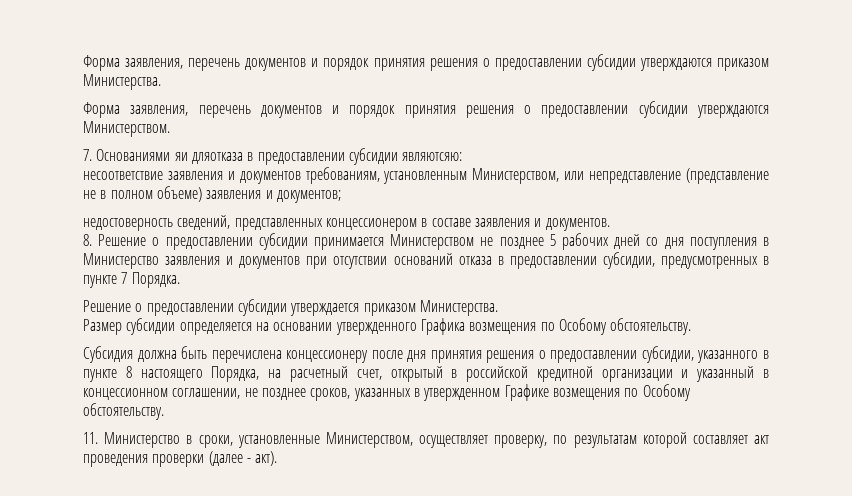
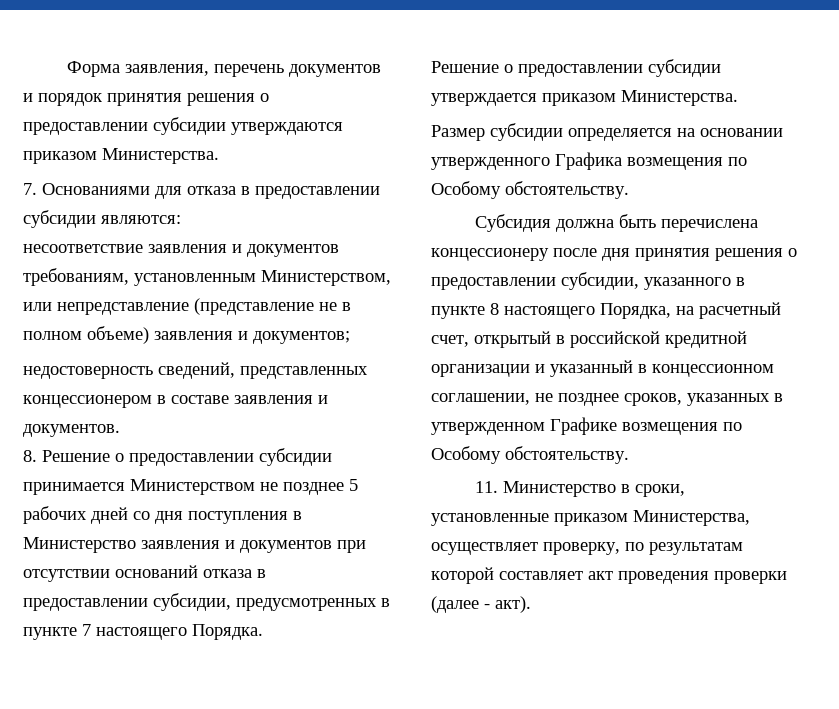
- Форма заявления, перечень документов и порядок принятия решения о предоставлении субсидии утверждаются Министерством.
- 7. Основаниями яи дляотказа в предоставлении субсидии являютсяю:
+ 7. Основаниями для отказа в предоставлении субсидии являются:
- 8. Решение о предоставлении субсидии принимается Министерством не позднее 5 рабочих дней со дня поступления в Министерство заявления и документов при отсутствии оснований отказа в предоставлении субсидии, предусмотренных в пункте 7 Порядка.
+ 8. Решение о предоставлении субсидии принимается Министерством не позднее 5 рабочих дней со дня поступления в Министерство заявления и документов при отсутствии оснований отказа в предоставлении субсидии, предусмотренных в пункте 7 настоящего Порядка.
- 11. Министерство в сроки, установленные Министерством, осуществляет проверку, по результатам которой составляет акт проведения проверки (далее - акт).
+ 11. Министерство в сроки, установленные приказом Министерства, осуществляет проверку, по результатам которой составляет акт проведения проверки (далее - акт).

